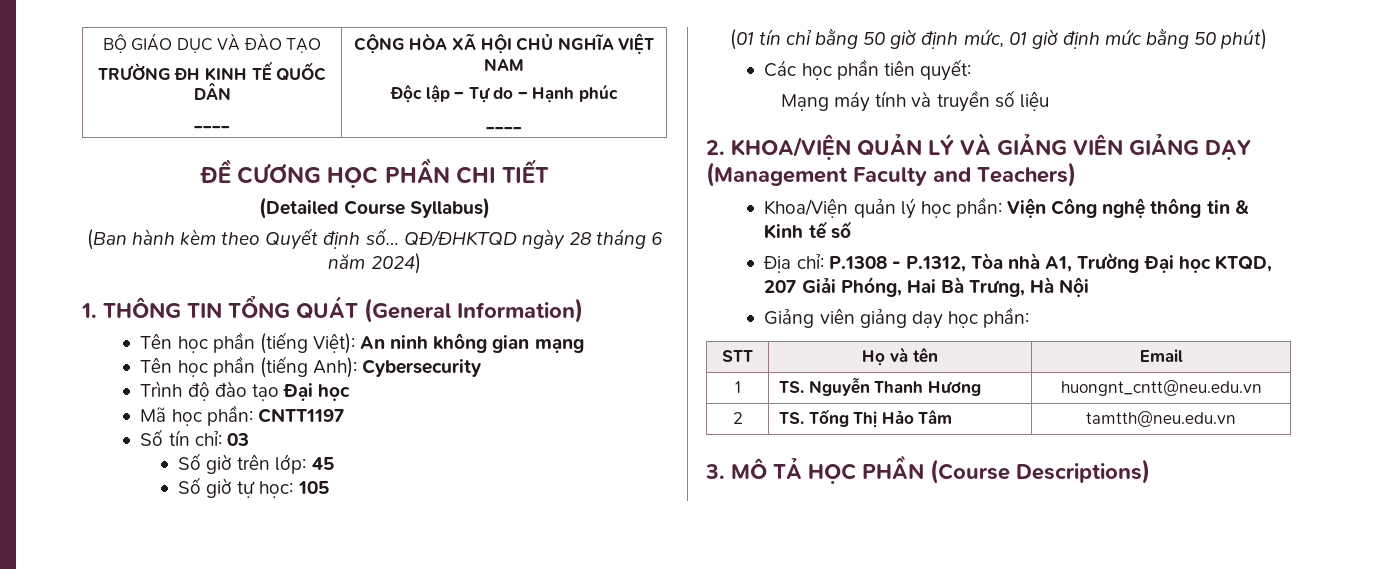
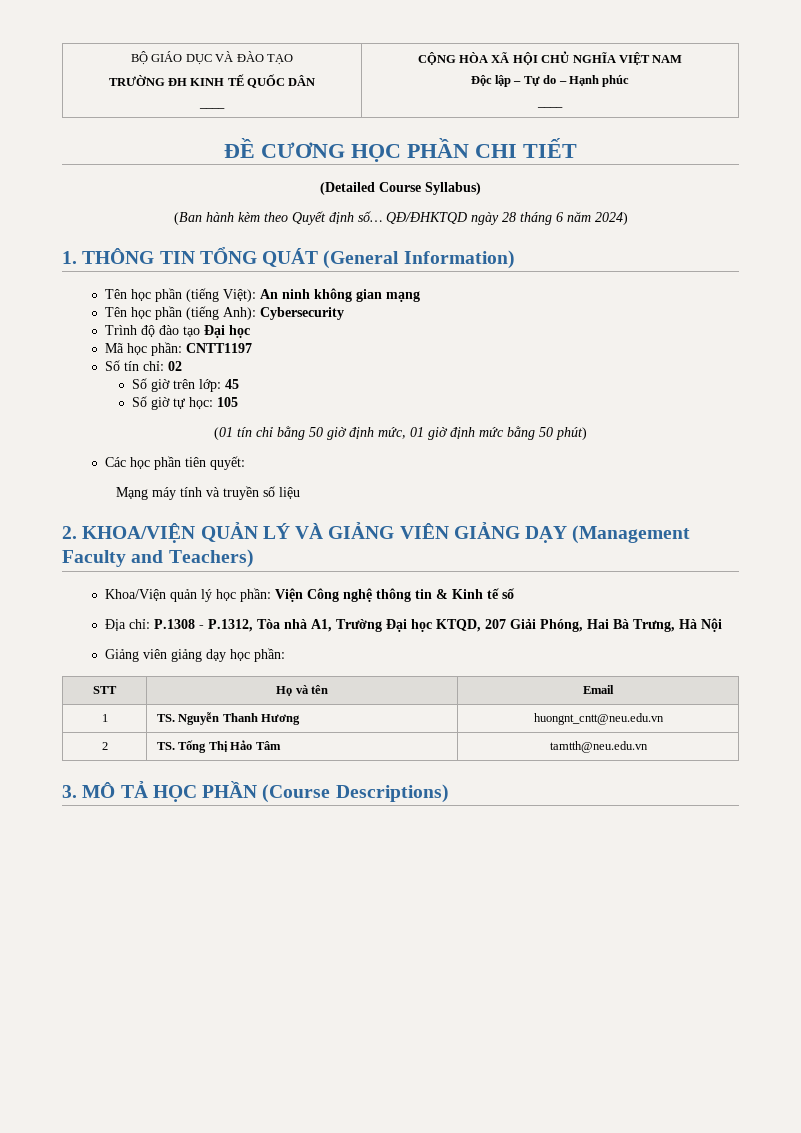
- Số tín chỉ: 03
+ Số tín chỉ: 02

